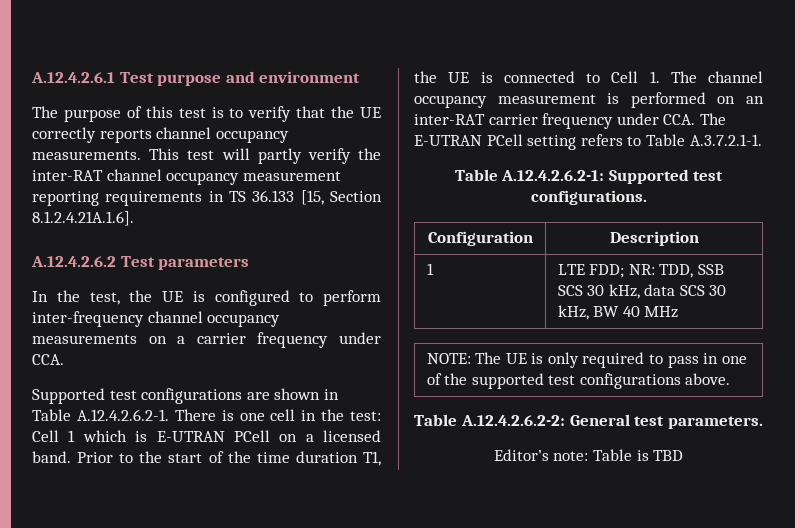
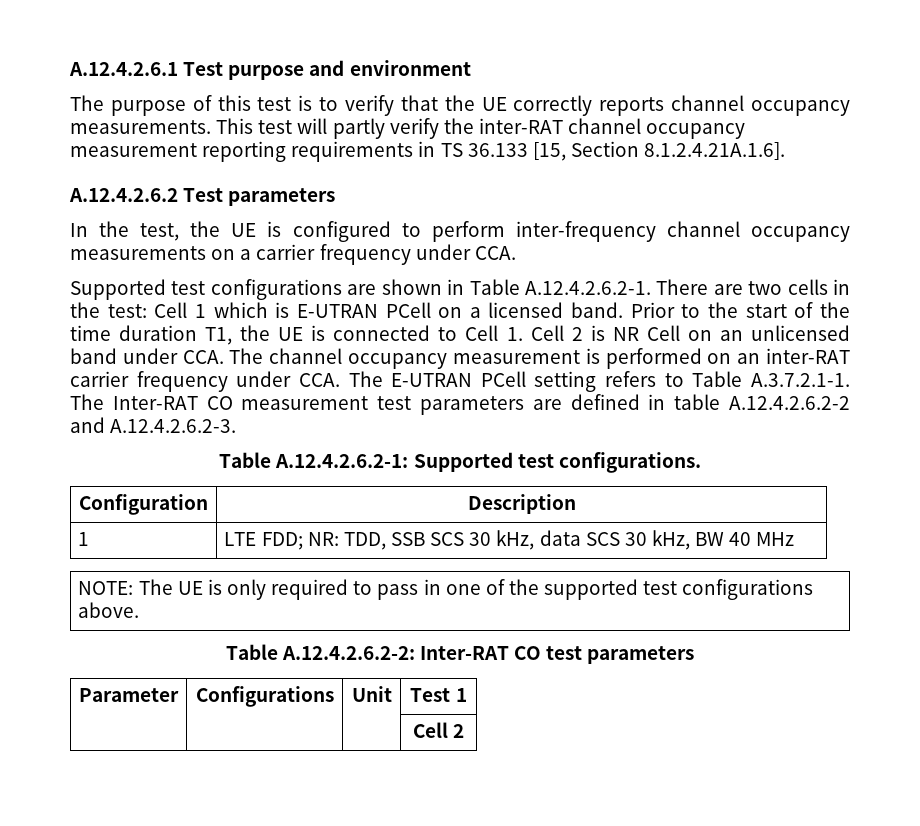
- Supported test configurations are shown in Table A.12.4.2.6.2-1. There is one cell in the test: Cell 1 which is E-UTRAN PCell on a licensed band.
+ Supported test configurations are shown in Table A.12.4.2.6.2-1. There are two cells in the test: Cell 1 which is E-UTRAN PCell on a licensed band.
- Prior to the start of the time duration T1, the UE is connected to Cell 1. The channel occupancy measurement is performed on an inter-RAT carrier frequency under CCA. The E-UTRAN PCell setting refers to Table A.3.7.2.1-1.
+ Prior to the start of the time duration T1, the UE is connected to Cell 1. Cell 2 is NR Cell on an unlicensed band under CCA. The channel occupancy measurement is performed on an inter-RAT carrier frequency under CCA. The E-UTRAN PCell setting refers to Table A.3.7.2.1-1. The Inter-RAT CO measurement test parameters are defined in table A.12.4.2.6.2-2 and A.12.4.2.6.2-3.
- Table A.12.4.2.6.2-2: General test parameters.
- Editor’s note: Table is TBD
+ Table A.12.4.2.6.2-2: Inter-RAT CO test parameters
+ Parameter | Configurations | Unit | Test 1
+ | | | Cell 2

